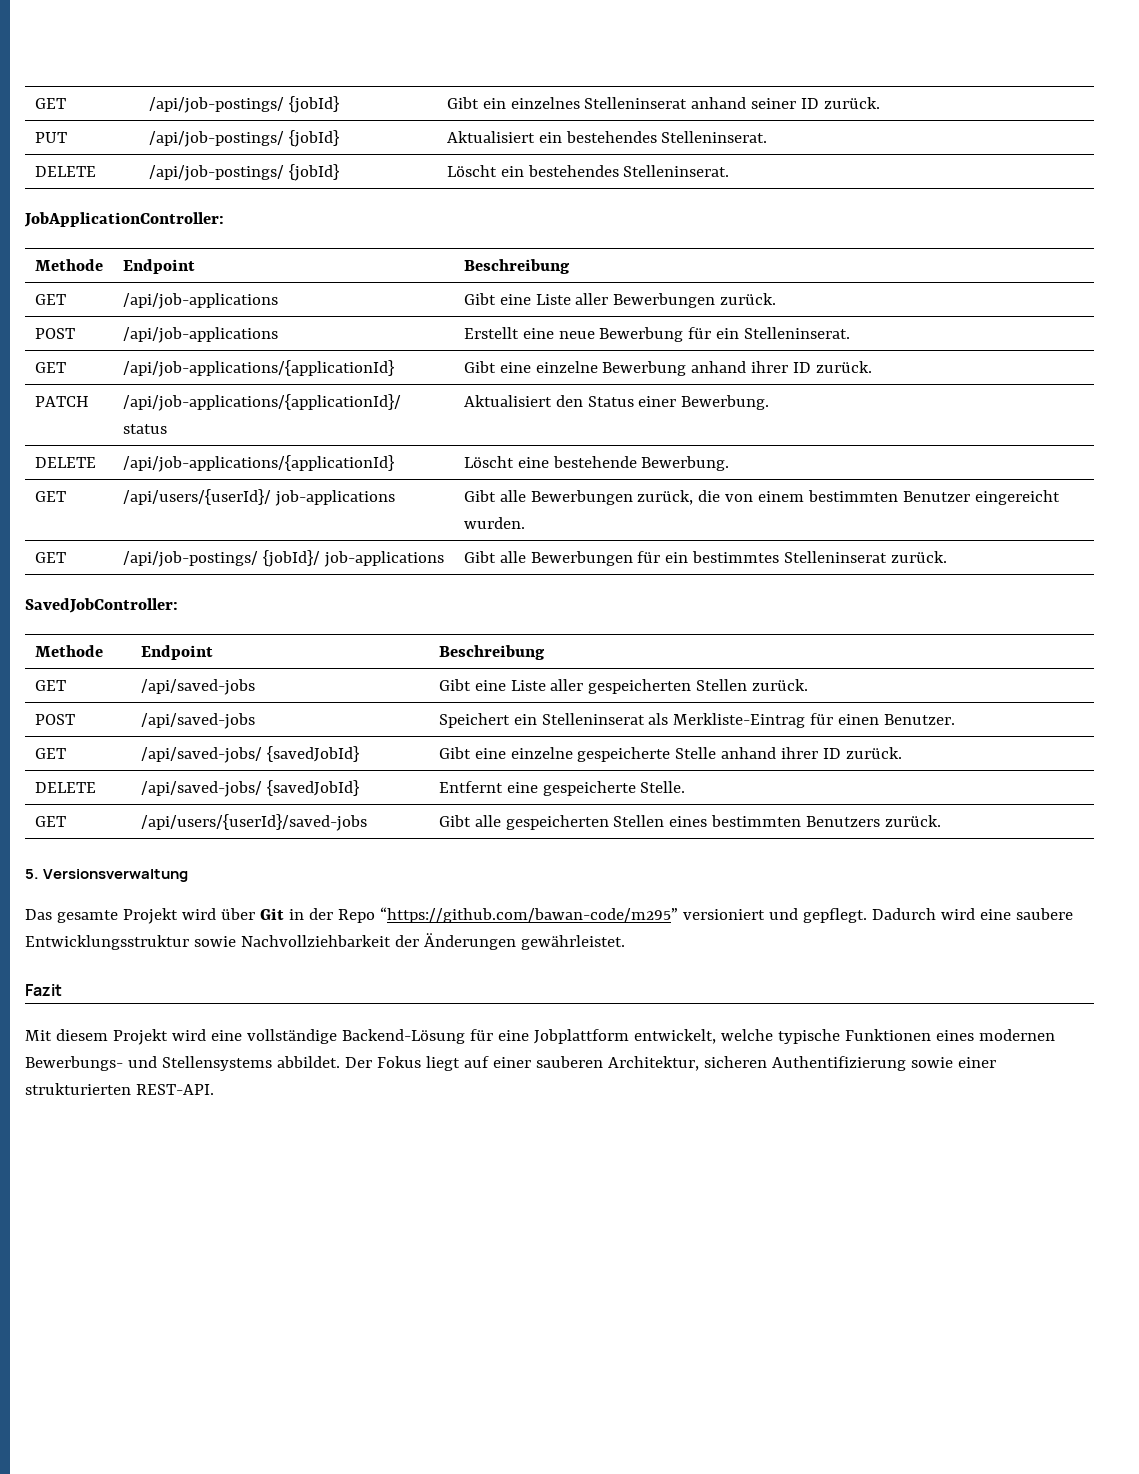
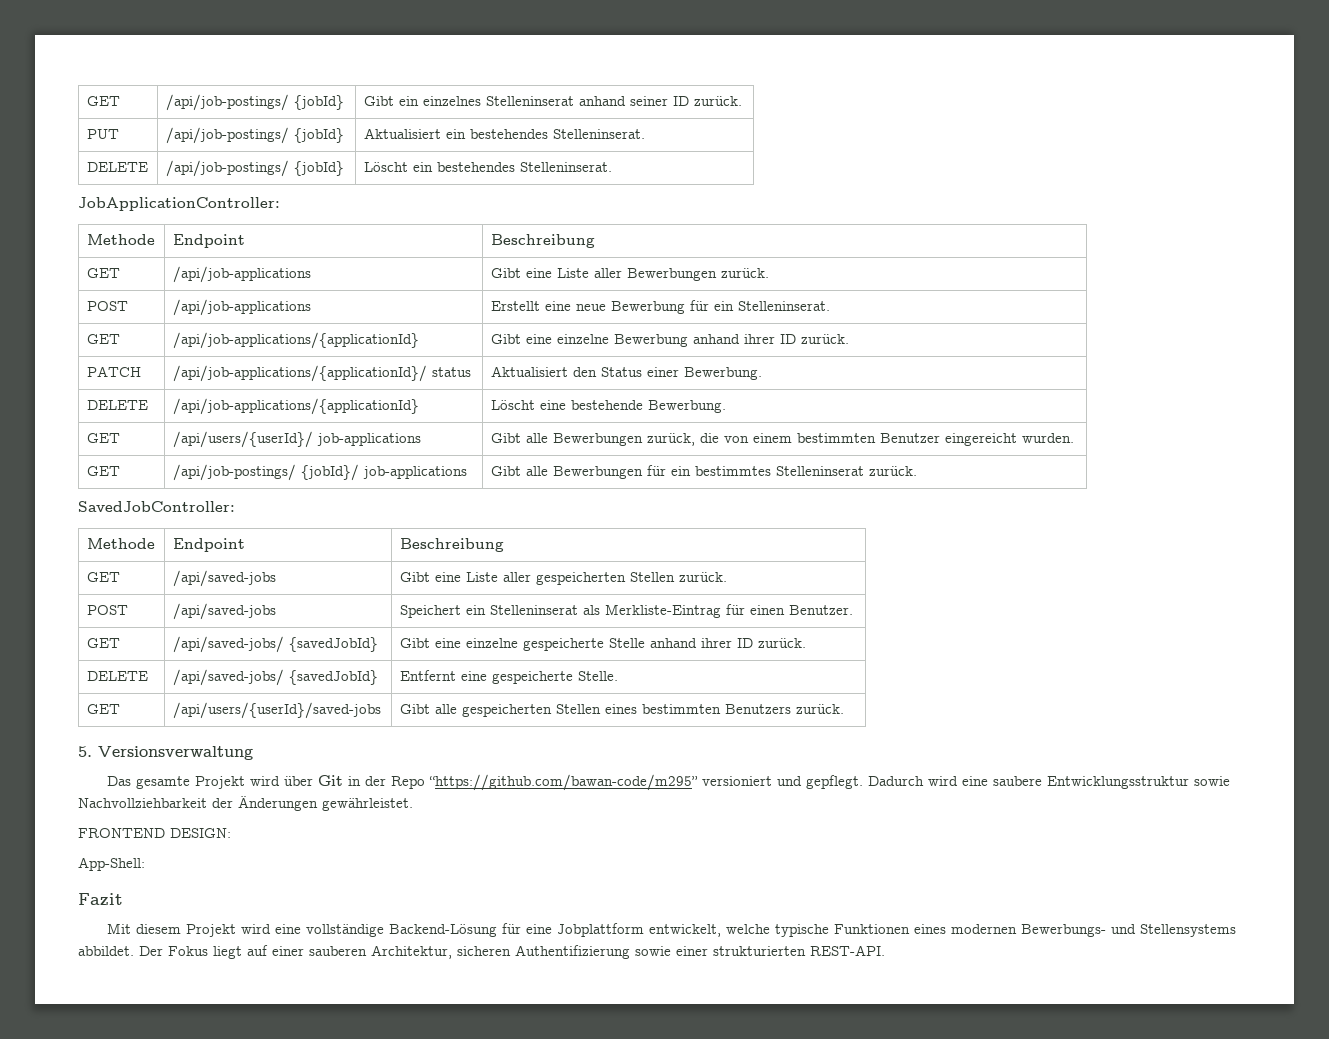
+ FRONTEND DESIGN:
+ App-Shell:

